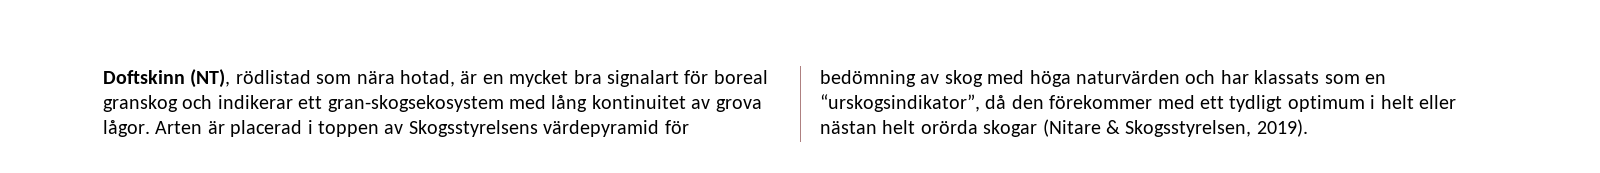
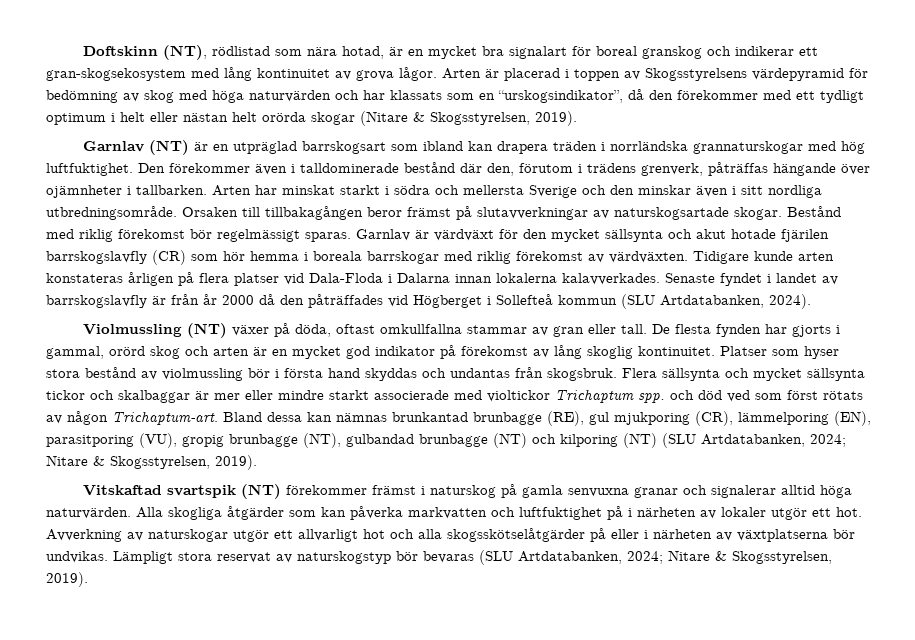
+ Garnlav (NT) är en utpräglad barrskogsart som ibland kan drapera träden i norrländska grannaturskogar med hög luftfuktighet. Den förekommer även i talldominerade bestånd där den, förutom i trädens grenverk, påträffas hängande över ojämnheter i tallbarken. Arten har minskat starkt i södra och mellersta Sverige och den minskar även i sitt nordliga utbredningsområde. Orsaken till tillbakagången beror främst på slutavverkningar av naturskogsartade skogar. Bestånd med riklig förekomst bör regelmässigt sparas. Garnlav är värdväxt för den mycket sällsynta och akut hotade fjärilen barrskogslavfly (CR) som hör hemma i boreala barrskogar med riklig förekomst av värdväxten. Tidigare kunde arten konstateras årligen på flera platser vid Dala-Floda i Dalarna innan lokalerna kalavverkades. Senaste fyndet i landet av barrskogslavfly är från år 2000 då den påträffades vid Högberget i Sollefteå kommun (SLU Artdatabanken, 2024).
+ Violmussling (NT) växer på döda, oftast omkullfallna stammar av gran eller tall. De flesta fynden har gjorts i gammal, orörd skog och arten är en mycket god indikator på förekomst av lång skoglig kontinuitet. Platser som hyser stora bestånd av violmussling bör i första hand skyddas och undantas från skogsbruk. Flera sällsynta och mycket sällsynta tickor och skalbaggar är mer eller mindre starkt associerade med violtickor Trichaptum spp. och död ved som först rötats av någon Trichaptum-art. Bland dessa kan nämnas brunkantad brunbagge (RE), gul mjukporing (CR), lämmelporing (EN), parasitporing (VU), gropig brunbagge (NT), gulbandad brunbagge (NT) och kilporing (NT) (SLU Artdatabanken, 2024; Nitare & Skogsstyrelsen, 2019).
+ Vitskaftad svartspik (NT) förekommer främst i naturskog på gamla senvuxna granar och signalerar alltid höga naturvärden. Alla skogliga åtgärder som kan påverka markvatten och luftfuktighet på i närheten av lokaler utgör ett hot. Avverkning av naturskogar utgör ett allvarligt hot och alla skogsskötselåtgärder på eller i närheten av växtplatserna bör undvikas. Lämpligt stora reservat av naturskogstyp bör bevaras (SLU Artdatabanken, 2024; Nitare & Skogsstyrelsen, 2019).

